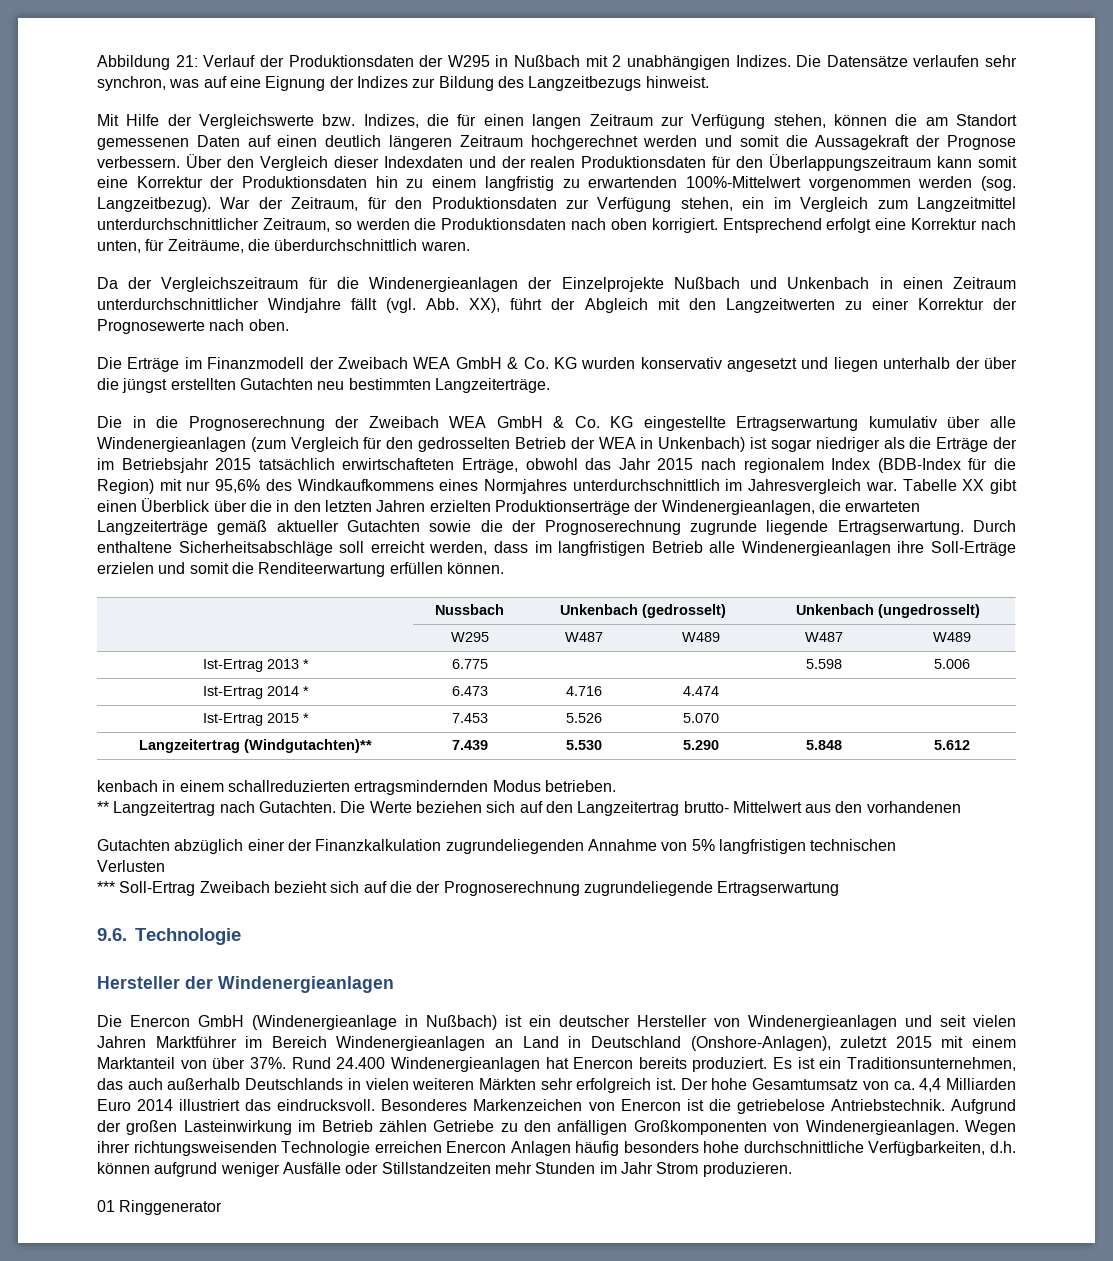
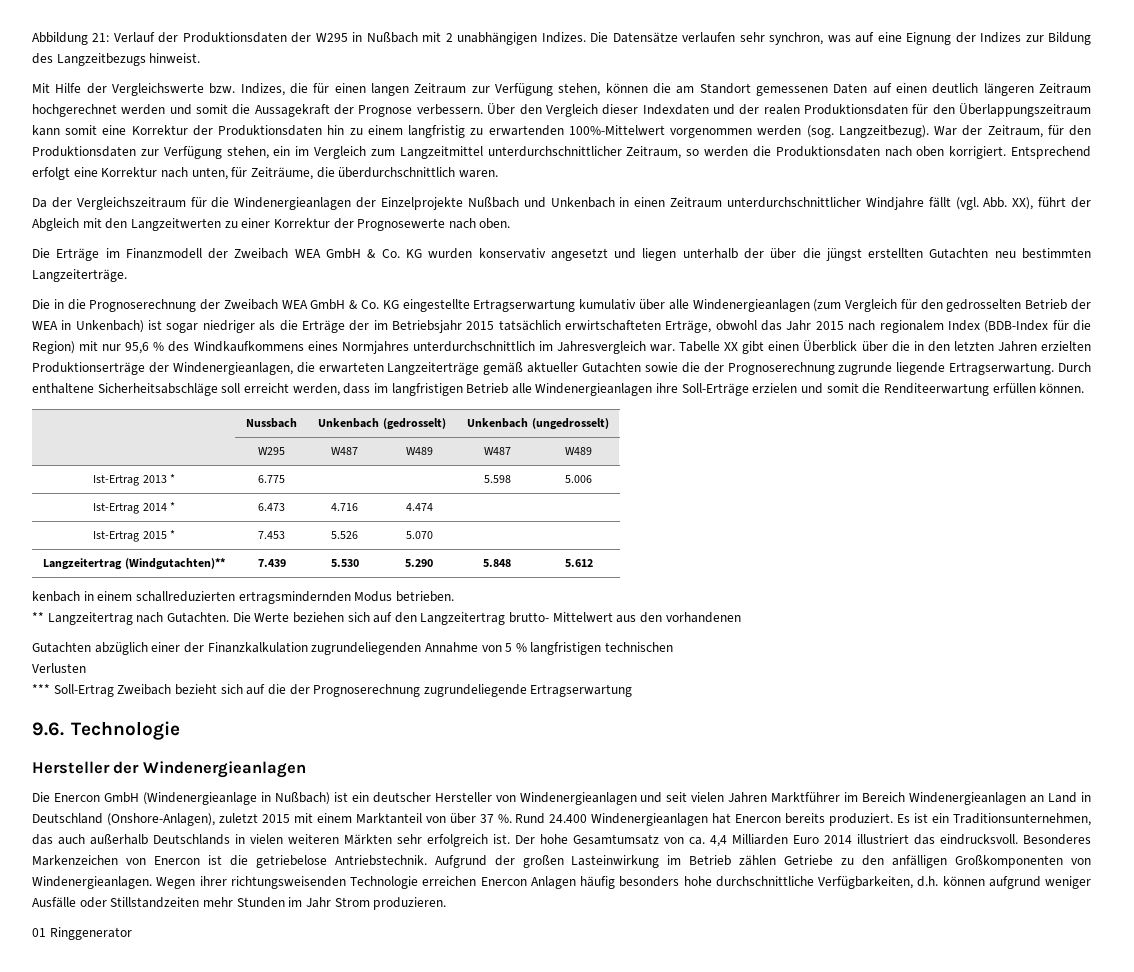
- Die in die Prognoserechnung der Zweibach WEA GmbH & Co. KG eingestellte Ertragserwartung kumulativ über alle Windenergieanlagen (zum Vergleich für den gedrosselten Betrieb der WEA in Unkenbach) ist sogar niedriger als die Erträge der im Betriebsjahr 2015 tatsächlich erwirtschafteten Erträge, obwohl das Jahr 2015 nach regionalem Index (BDB-Index für die Region) mit nur 95,6% des Windkaufkommens eines Normjahres unterdurchschnittlich im Jahresvergleich war.
+ Die in die Prognoserechnung der Zweibach WEA GmbH & Co. KG eingestellte Ertragserwartung kumulativ über alle Windenergieanlagen (zum Vergleich für den gedrosselten Betrieb der WEA in Unkenbach) ist sogar niedriger als die Erträge der im Betriebsjahr 2015 tatsächlich erwirtschafteten Erträge, obwohl das Jahr 2015 nach regionalem Index (BDB-Index für die Region) mit nur 95,6 % des Windkaufkommens eines Normjahres unterdurchschnittlich im Jahresvergleich war.
- Gutachten abzüglich einer der Finanzkalkulation zugrundeliegenden Annahme von 5% langfristigen technischen
+ Gutachten abzüglich einer der Finanzkalkulation zugrundeliegenden Annahme von 5 % langfristigen technischen
- Die Enercon GmbH (Windenergieanlage in Nußbach) ist ein deutscher Hersteller von Windenergieanlagen und seit vielen Jahren Marktführer im Bereich Windenergieanlagen an Land in Deutschland (Onshore-Anlagen), zuletzt 2015 mit einem Marktanteil von über 37%.
+ Die Enercon GmbH (Windenergieanlage in Nußbach) ist ein deutscher Hersteller von Windenergieanlagen und seit vielen Jahren Marktführer im Bereich Windenergieanlagen an Land in Deutschland (Onshore-Anlagen), zuletzt 2015 mit einem Marktanteil von über 37 %.

